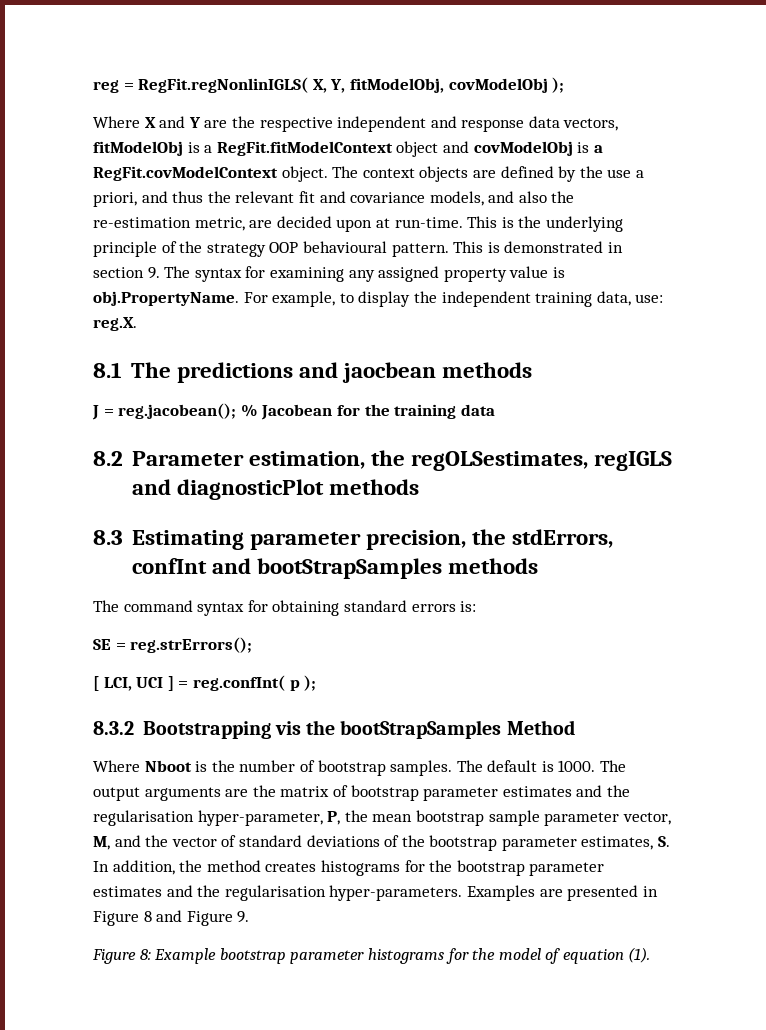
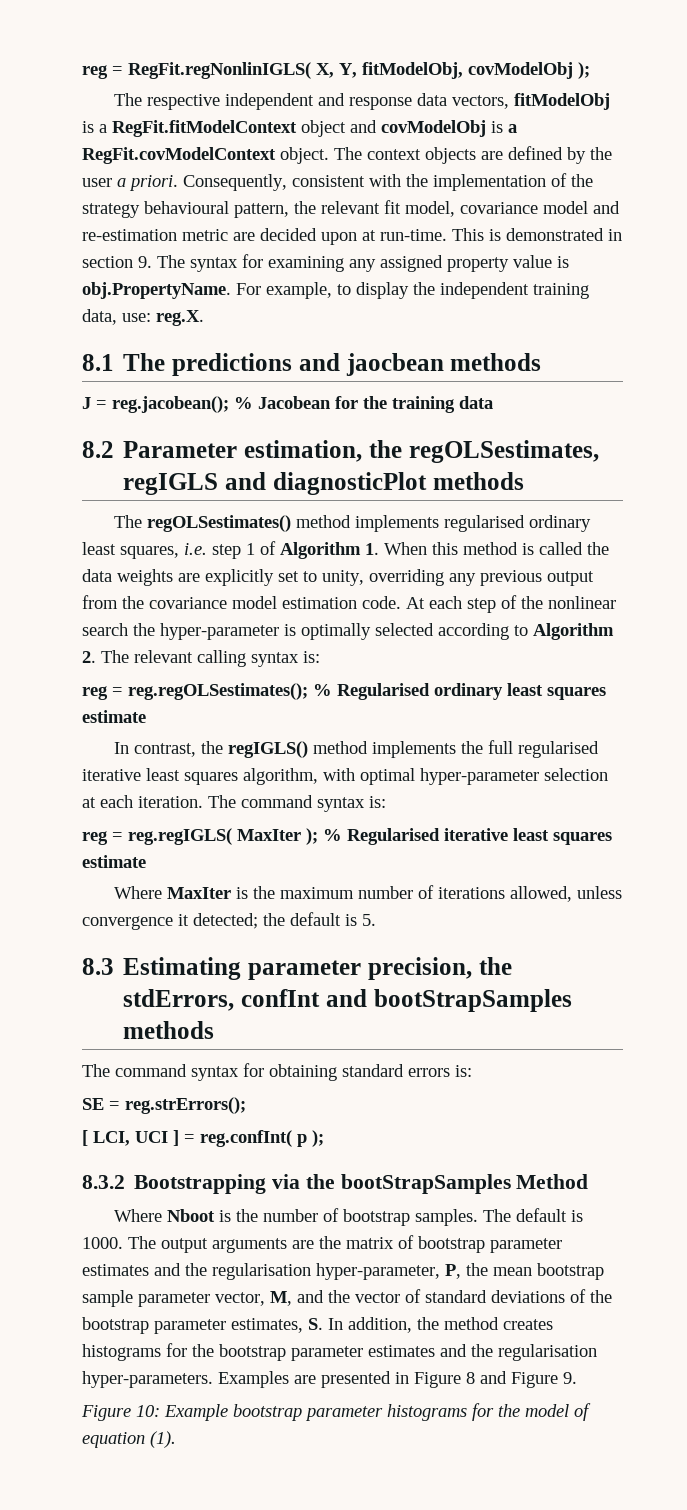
- Where X and Y are the respective independent and response data vectors, fitModelObj is a RegFit.fitModelContext object and covModelObj is a RegFit.covModelContext object.
+ The respective independent and response data vectors, fitModelObj is a RegFit.fitModelContext object and covModelObj is a RegFit.covModelContext object.
- The context objects are defined by the use a priori, and thus the relevant fit and covariance models, and also the re-estimation metric, are decided upon at run-time.
+ The context objects are defined by the user a priori. Consequently, consistent with the implementation of the strategy behavioural pattern, the relevant fit model, covariance model and re-estimation metric are decided upon at run-time.
- This is the underlying principle of the strategy OOP behavioural pattern. This is demonstrated in section 9. The syntax for examining any assigned property value is obj.PropertyName. For example, to display the independent training data, use: reg.X.
+ This is demonstrated in section 9. The syntax for examining any assigned property value is obj.PropertyName. For example, to display the independent training data, use: reg.X.
+ The regOLSestimates() method implements regularised ordinary least squares, i.e. step 1 of Algorithm 1. When this method is called the data weights are explicitly set to unity, overriding any previous output from the covariance model estimation code. At each step of the nonlinear search the hyper-parameter is optimally selected according to Algorithm 2. The relevant calling syntax is:
+ reg = reg.regOLSestimates(); % Regularised ordinary least squares estimate
+ In contrast, the regIGLS() method implements the full regularised iterative least squares algorithm, with optimal hyper-parameter selection at each iteration. The command syntax is:
+ reg = reg.regIGLS( MaxIter ); % Regularised iterative least squares estimate
+ Where MaxIter is the maximum number of iterations allowed, unless convergence it detected; the default is 5.
- 8.3.2 Bootstrapping vis the bootStrapSamples Method
+ 8.3.2 Bootstrapping via the bootStrapSamples Method
- Figure 8: Example bootstrap parameter histograms for the model of equation (1).
+ Figure 10: Example bootstrap parameter histograms for the model of equation (1).

